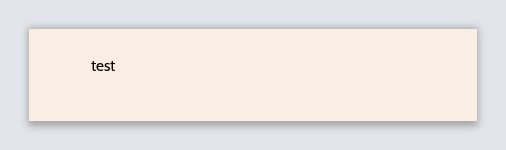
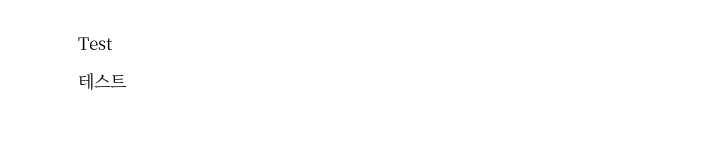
- test
+ Test
+ 테스트

